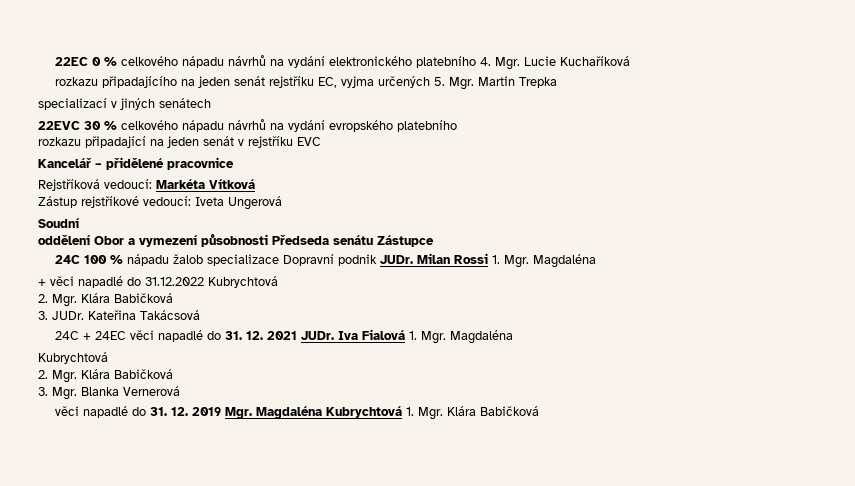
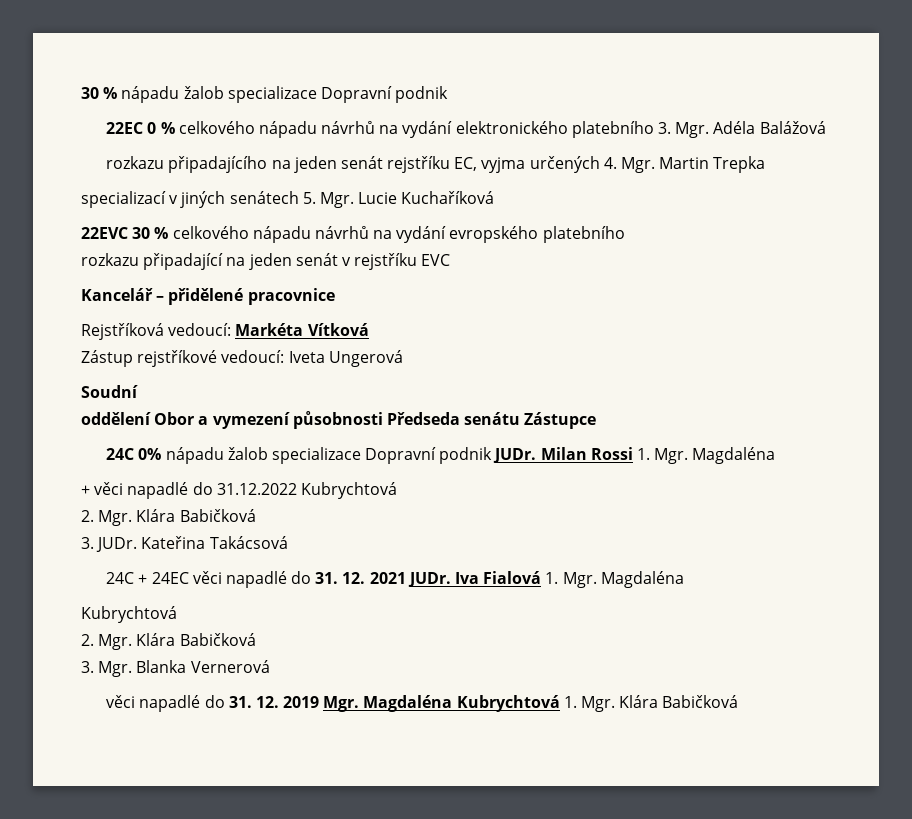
+ 30 % nápadu žalob specializace Dopravní podnik
- 22EC 0 % celkového nápadu návrhů na vydání elektronického platebního 4. Mgr. Lucie Kuchaříková
+ 22EC 0 % celkového nápadu návrhů na vydání elektronického platebního 3. Mgr. Adéla Balážová
- rozkazu připadajícího na jeden senát rejstříku EC, vyjma určených 5. Mgr. Martin Trepka
+ rozkazu připadajícího na jeden senát rejstříku EC, vyjma určených 4. Mgr. Martin Trepka
- specializací v jiných senátech
+ specializací v jiných senátech 5. Mgr. Lucie Kuchaříková
- 24C 100 % nápadu žalob specializace Dopravní podnik JUDr.
+ 24C 0% nápadu žalob specializace Dopravní podnik JUDr.

